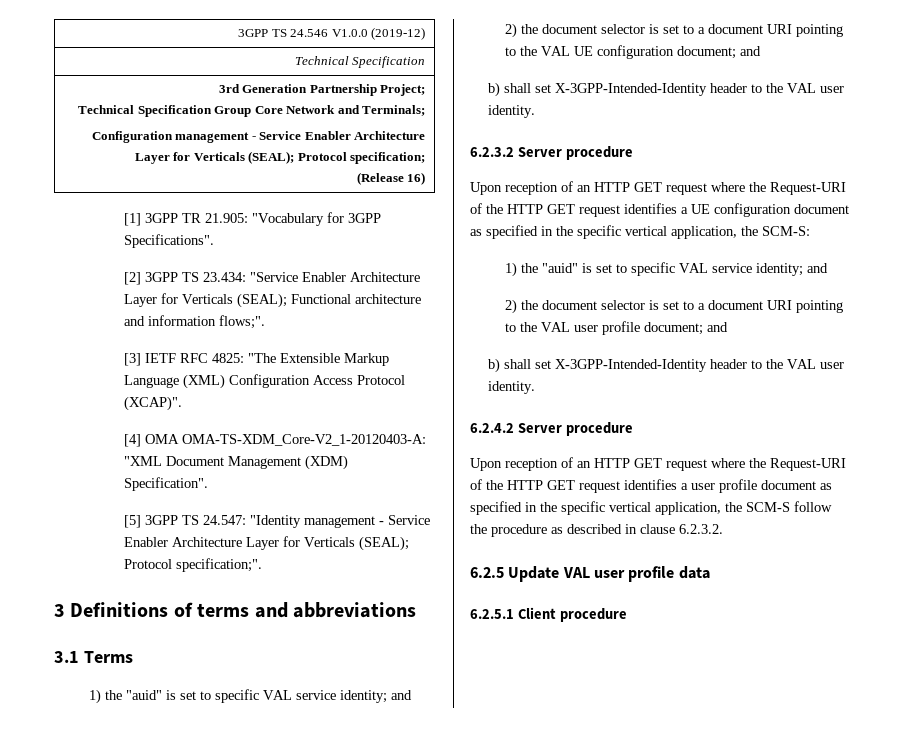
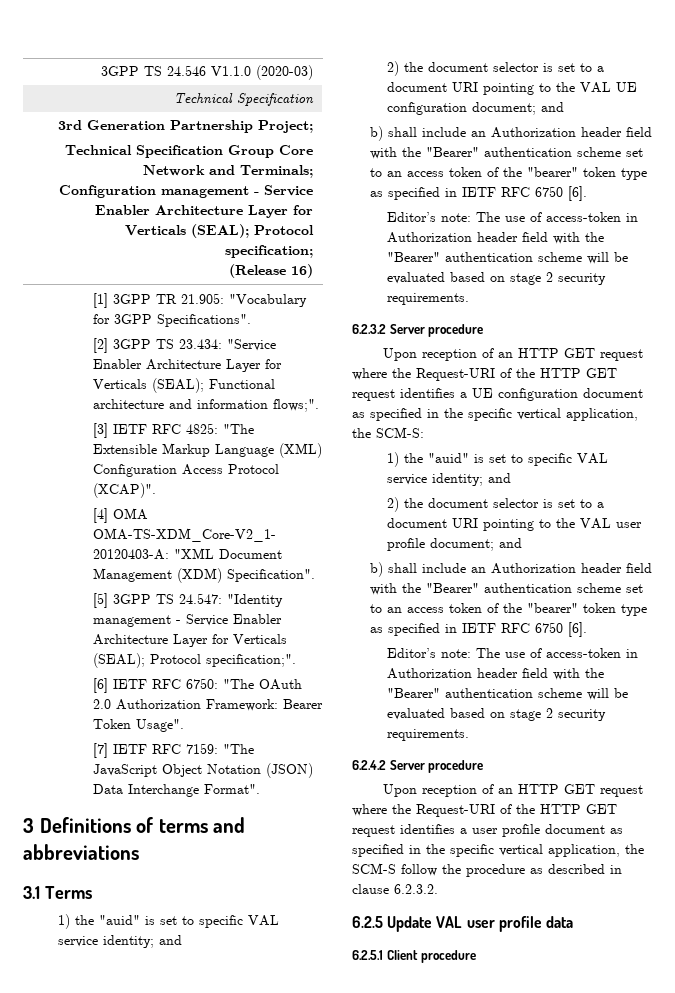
- 3GPP TS 24.546 V1.0.0 (2019-12)
+ 3GPP TS 24.546 V1.1.0 (2020-03)
+ [6] IETF RFC 6750: "The OAuth 2.0 Authorization Framework: Bearer Token Usage".
+ [7] IETF RFC 7159: "The JavaScript Object Notation (JSON) Data Interchange Format".
  2) the document selector is set to a document URI pointing to the VAL UE configuration document; and
- b) shall set X-3GPP-Intended-Identity header to the VAL user identity.
+ b) shall include an Authorization header field with the "Bearer" authentication scheme set to an access token of the "bearer" token type as specified in IETF RFC 6750 [6].
+ Editor’s note: The use of access-token in Authorization header field with the "Bearer" authentication scheme will be evaluated based on stage 2 security requirements.
  2) the document selector is set to a document URI pointing to the VAL user profile document; and
- b) shall set X-3GPP-Intended-Identity header to the VAL user identity.
+ b) shall include an Authorization header field with the "Bearer" authentication scheme set to an access token of the "bearer" token type as specified in IETF RFC 6750 [6].
+ Editor’s note: The use of access-token in Authorization header field with the "Bearer" authentication scheme will be evaluated based on stage 2 security requirements.

